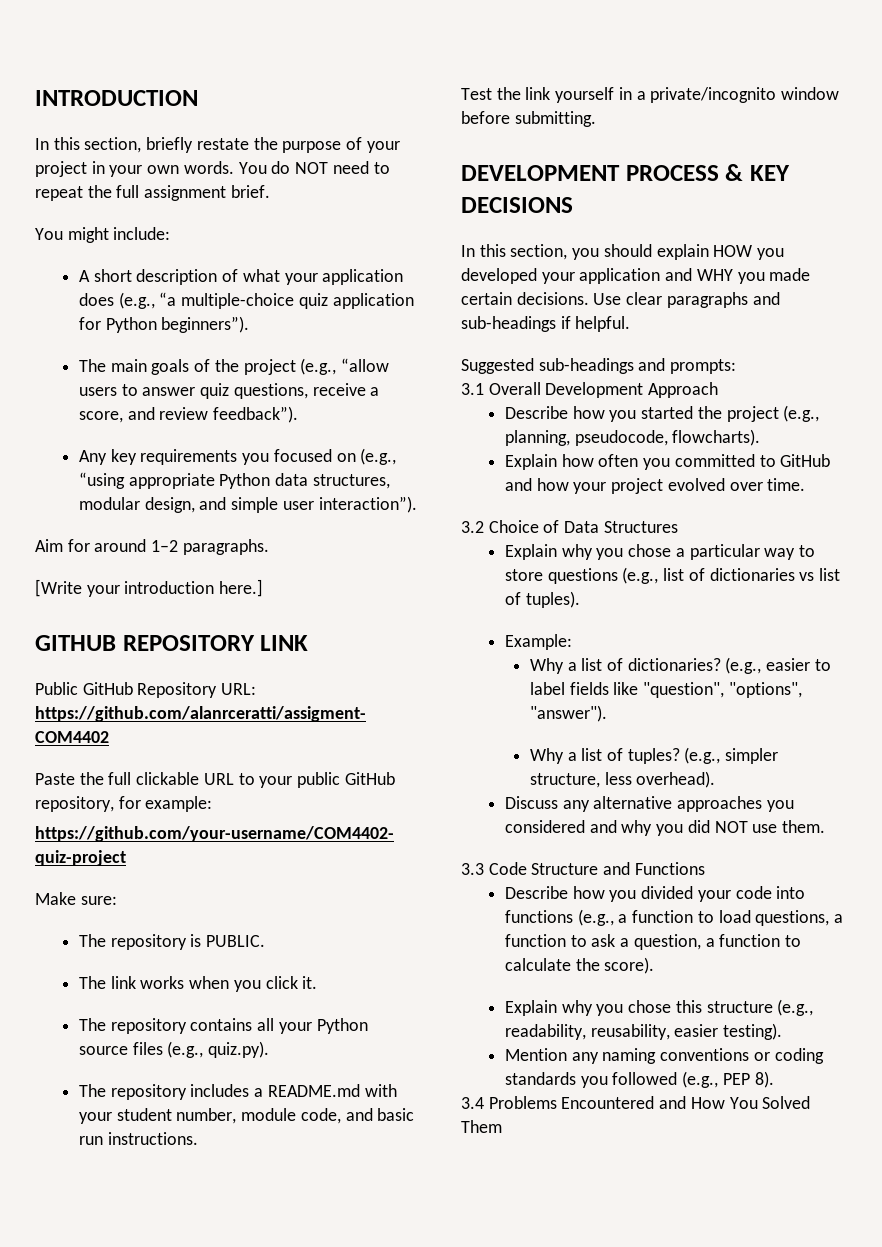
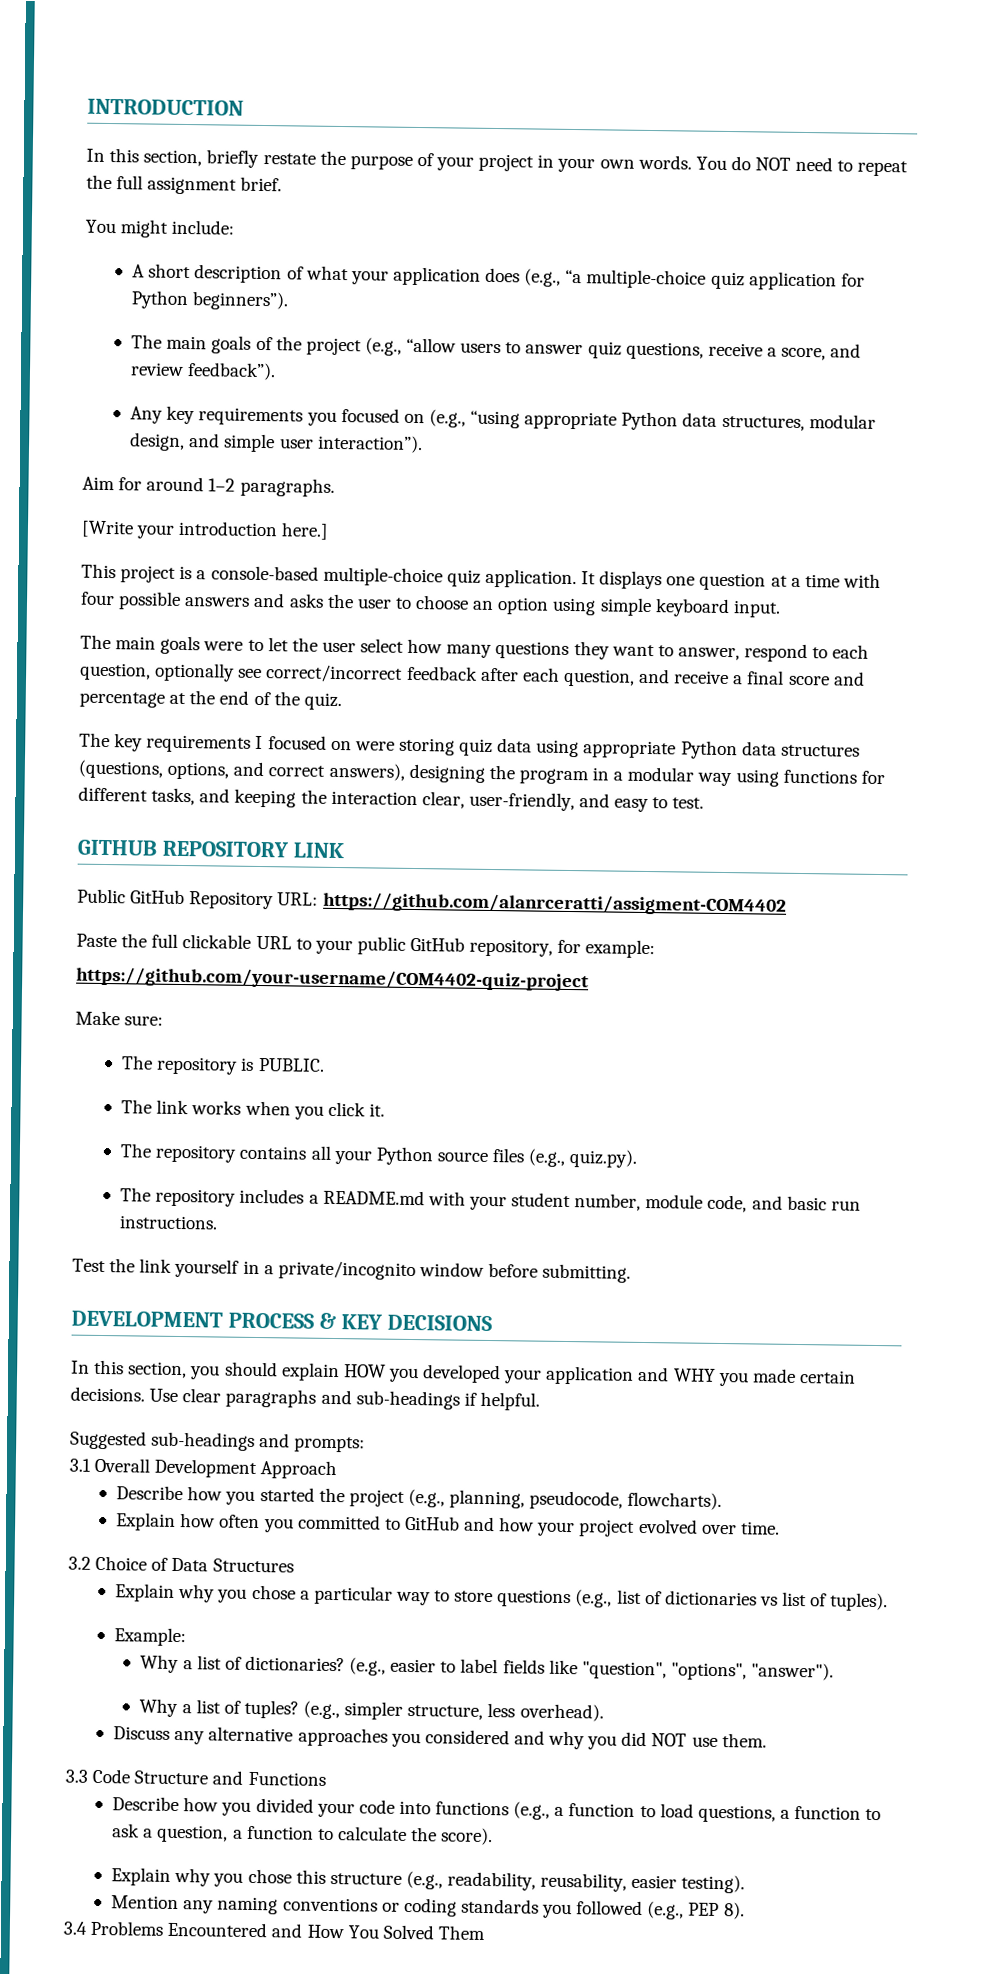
+ This project is a console-based multiple-choice quiz application. It displays one question at a time with four possible answers and asks the user to choose an option using simple keyboard input.
+ The main goals were to let the user select how many questions they want to answer, respond to each question, optionally see correct/incorrect feedback after each question, and receive a final score and percentage at the end of the quiz.
+ The key requirements I focused on were storing quiz data using appropriate Python data structures (questions, options, and correct answers), designing the program in a modular way using functions for different tasks, and keeping the interaction clear, user-friendly, and easy to test.

